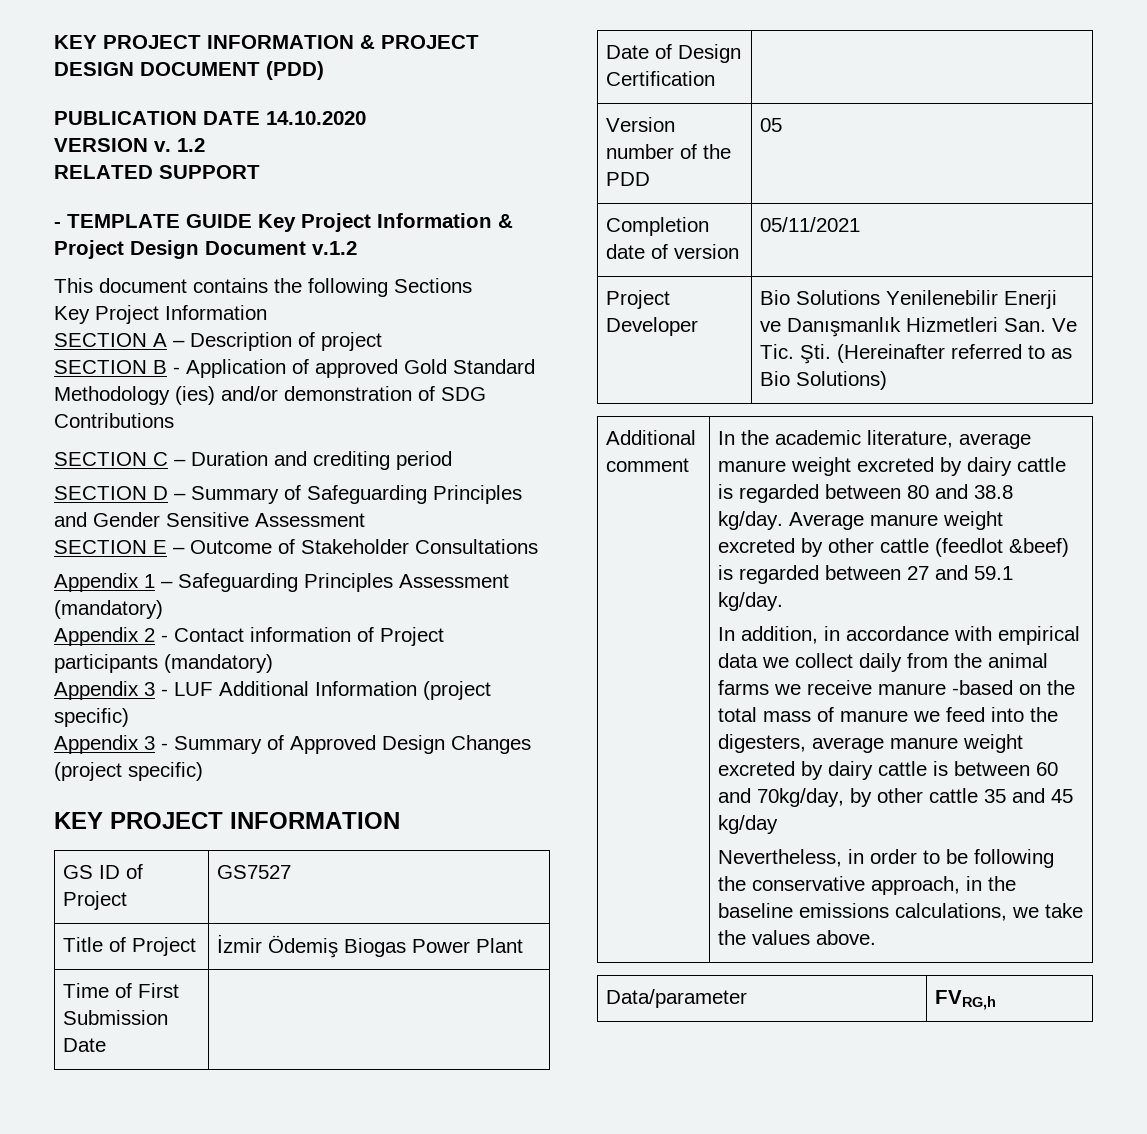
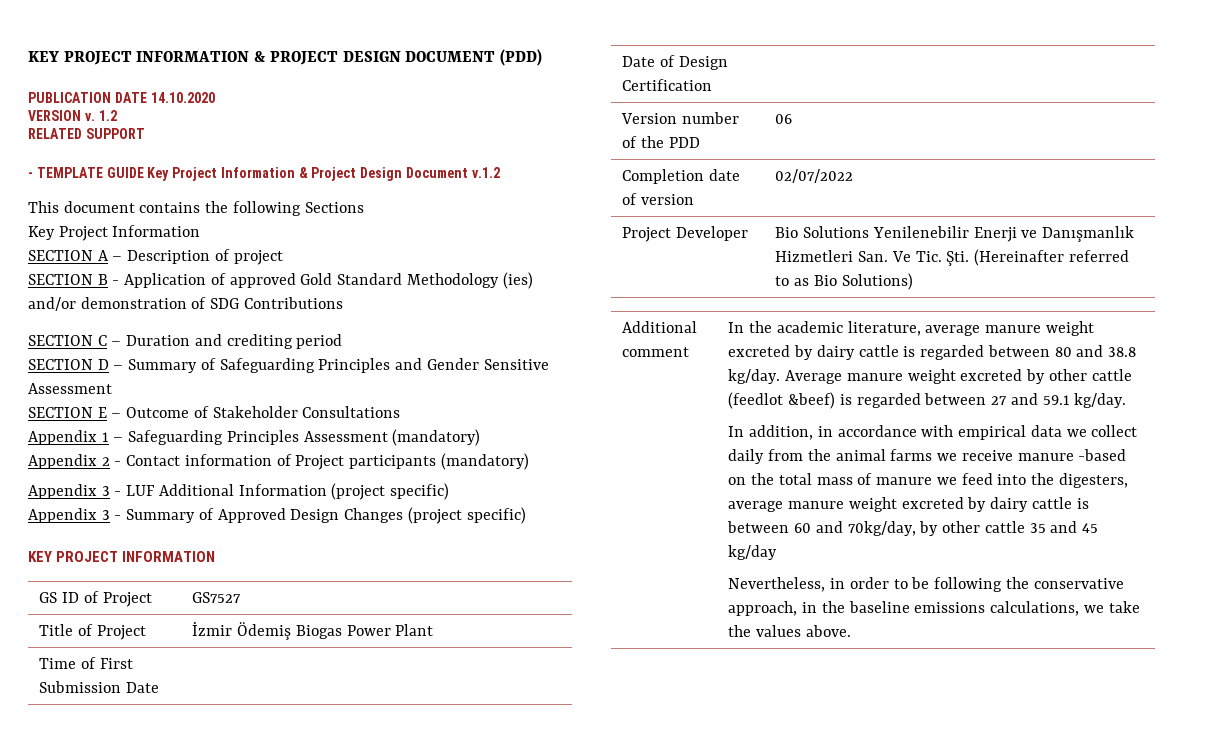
- Version number of the PDD | 05
+ Version number of the PDD | 06
- Completion date of version | 05/11/2021
+ Completion date of version | 02/07/2022
- Data/parameter | FVRG,h

